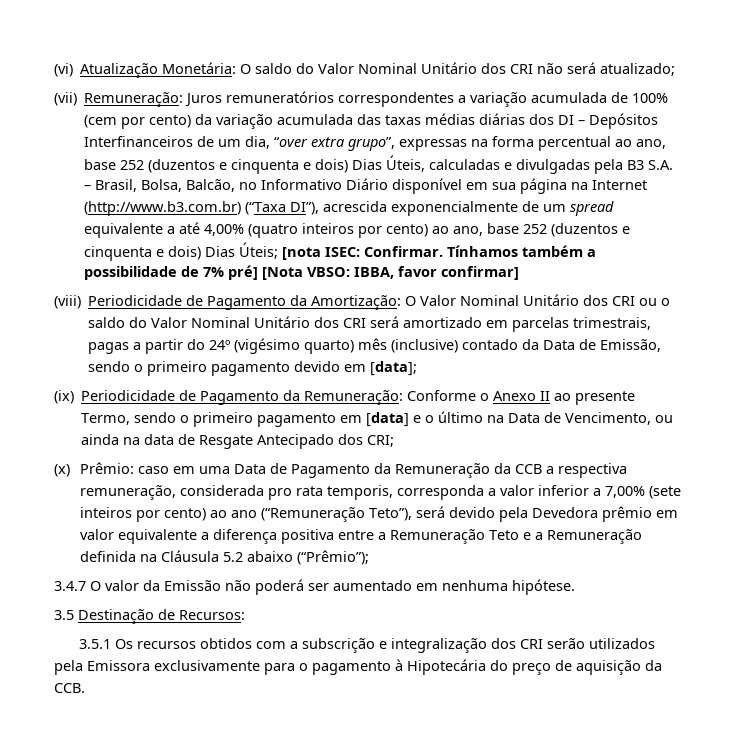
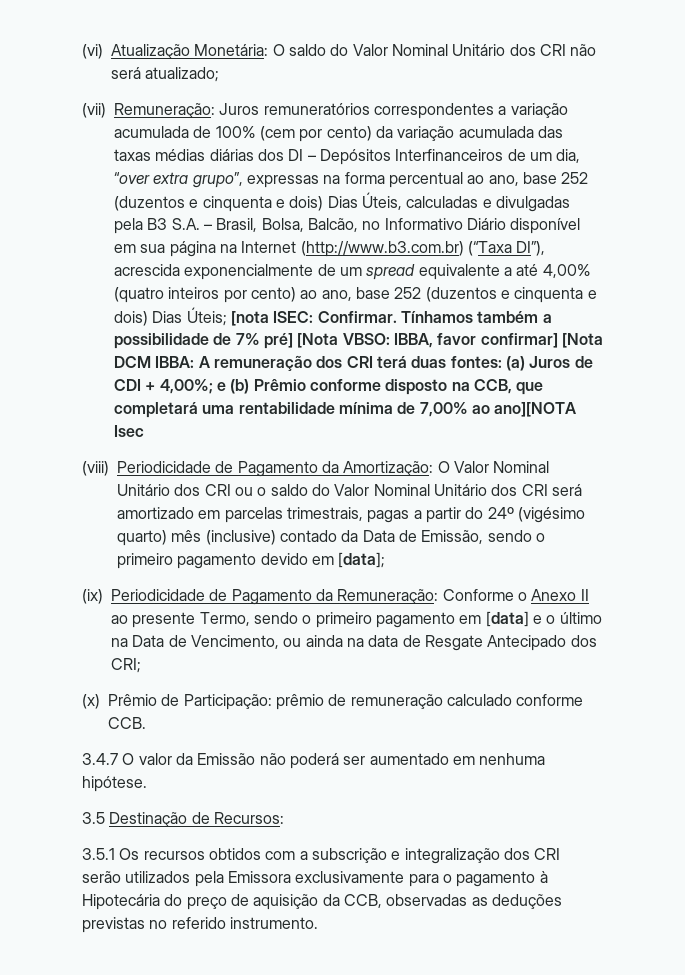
- Tínhamos também a possibilidade de 7% pré] [Nota VBSO: IBBA, favor confirmar]
+ Tínhamos também a possibilidade de 7% pré] [Nota VBSO: IBBA, favor confirmar] [Nota DCM IBBA: A remuneração dos CRI terá duas fontes: (a) Juros de CDI + 4,00%; e (b) Prêmio conforme disposto na CCB, que completará uma rentabilidade mínima de 7,00% ao ano][NOTA Isec
- (x) Prêmio: caso em uma Data de Pagamento da Remuneração da CCB a respectiva remuneração, considerada pro rata temporis, corresponda a valor inferior a 7,00% (sete inteiros por cento) ao ano (“Remuneração Teto”), será devido pela Devedora prêmio em valor equivalente a diferença positiva entre a Remuneração Teto e a Remuneração definida na Cláusula 5.2 abaixo (“Prêmio”);
+ (x) Prêmio de Participação: prêmio de remuneração calculado conforme CCB.
- 3.5.1 Os recursos obtidos com a subscrição e integralização dos CRI serão utilizados pela Emissora exclusivamente para o pagamento à Hipotecária do preço de aquisição da CCB.
+ 3.5.1 Os recursos obtidos com a subscrição e integralização dos CRI serão utilizados pela Emissora exclusivamente para o pagamento à Hipotecária do preço de aquisição da CCB, observadas as deduções previstas no referido instrumento.

